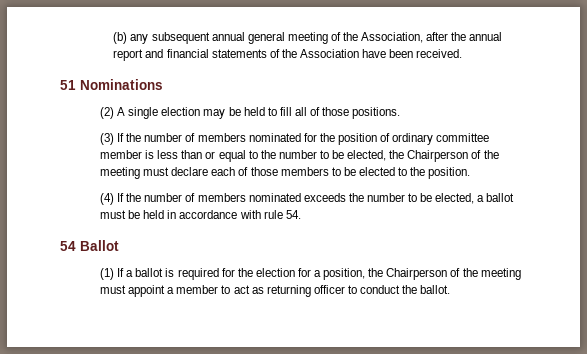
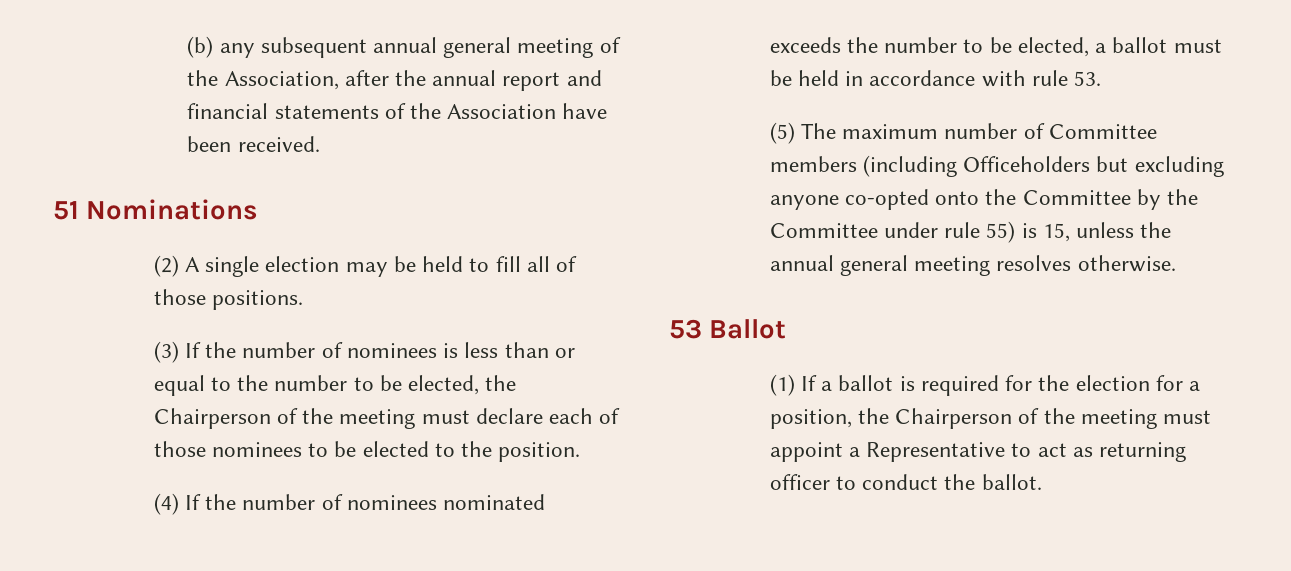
- (3) If the number of members nominated for the position of ordinary committee member is less than or equal to the number to be elected, the Chairperson of the meeting must declare each of those members to be elected to the position.
+ (3) If the number of nominees is less than or equal to the number to be elected, the Chairperson of the meeting must declare each of those nominees to be elected to the position.
- (4) If the number of members nominated exceeds the number to be elected, a ballot must be held in accordance with rule 54.
- 54 Ballot
+ (4) If the number of nominees nominated exceeds the number to be elected, a ballot must be held in accordance with rule 53.
+ (5) The maximum number of Committee members (including Officeholders but excluding anyone co-opted onto the Committee by the Committee under rule 55) is 15, unless the annual general meeting resolves otherwise.
+ 53 Ballot
- (1) If a ballot is required for the election for a position, the Chairperson of the meeting must appoint a member to act as returning officer to conduct the ballot.
+ (1) If a ballot is required for the election for a position, the Chairperson of the meeting must appoint a Representative to act as returning officer to conduct the ballot.

